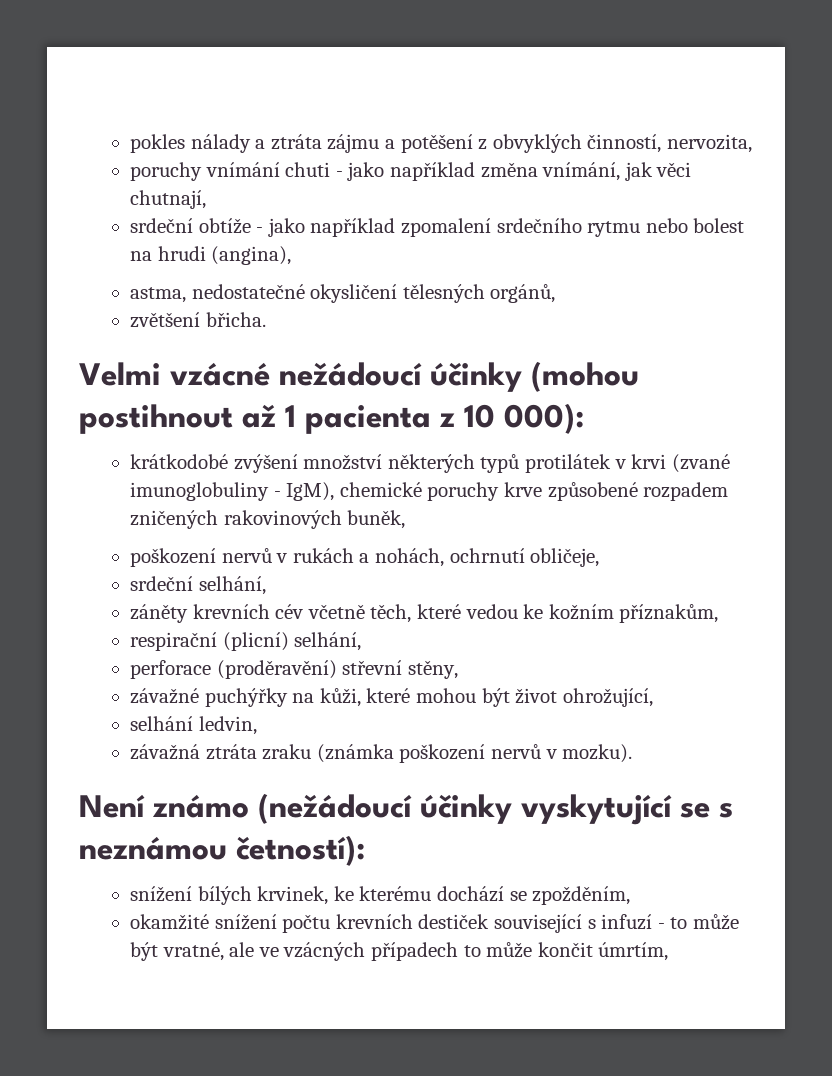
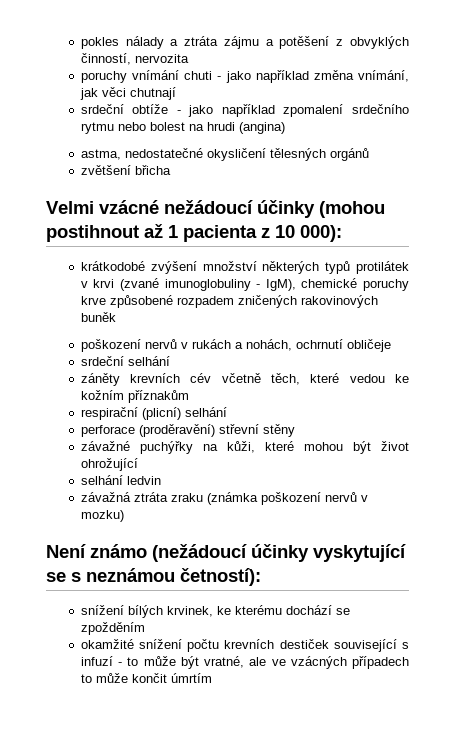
- pokles nálady a ztráta zájmu a potěšení z obvyklých činností, nervozita,
+ pokles nálady a ztráta zájmu a potěšení z obvyklých činností, nervozita
- poruchy vnímání chuti - jako například změna vnímání, jak věci chutnají,
+ poruchy vnímání chuti - jako například změna vnímání, jak věci chutnají
- srdeční obtíže - jako například zpomalení srdečního rytmu nebo bolest na hrudi (angina),
+ srdeční obtíže - jako například zpomalení srdečního rytmu nebo bolest na hrudi (angina)
- astma, nedostatečné okysličení tělesných orgánů,
+ astma, nedostatečné okysličení tělesných orgánů
- zvětšení břicha.
+ zvětšení břicha
- krátkodobé zvýšení množství některých typů protilátek v krvi (zvané imunoglobuliny - IgM), chemické poruchy krve způsobené rozpadem zničených rakovinových buněk,
+ krátkodobé zvýšení množství některých typů protilátek v krvi (zvané imunoglobuliny - IgM), chemické poruchy krve způsobené rozpadem zničených rakovinových buněk
- poškození nervů v rukách a nohách, ochrnutí obličeje,
- srdeční selhání,
+ poškození nervů v rukách a nohách, ochrnutí obličeje
+ srdeční selhání
- záněty krevních cév včetně těch, které vedou ke kožním příznakům,
+ záněty krevních cév včetně těch, které vedou ke kožním příznakům
- respirační (plicní) selhání,
+ respirační (plicní) selhání
- perforace (proděravění) střevní stěny,
+ perforace (proděravění) střevní stěny
- závažné puchýřky na kůži, které mohou být život ohrožující,
- selhání ledvin,
+ závažné puchýřky na kůži, které mohou být život ohrožující
+ selhání ledvin
- závažná ztráta zraku (známka poškození nervů v mozku).
+ závažná ztráta zraku (známka poškození nervů v mozku)
- snížení bílých krvinek, ke kterému dochází se zpožděním,
+ snížení bílých krvinek, ke kterému dochází se zpožděním
- okamžité snížení počtu krevních destiček související s infuzí - to může být vratné, ale ve vzácných případech to může končit úmrtím,
+ okamžité snížení počtu krevních destiček související s infuzí - to může být vratné, ale ve vzácných případech to může končit úmrtím

